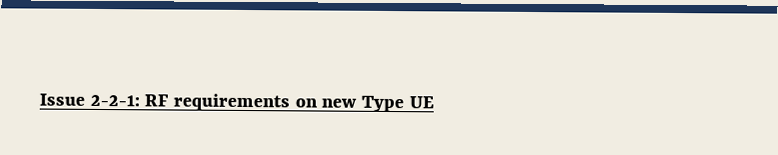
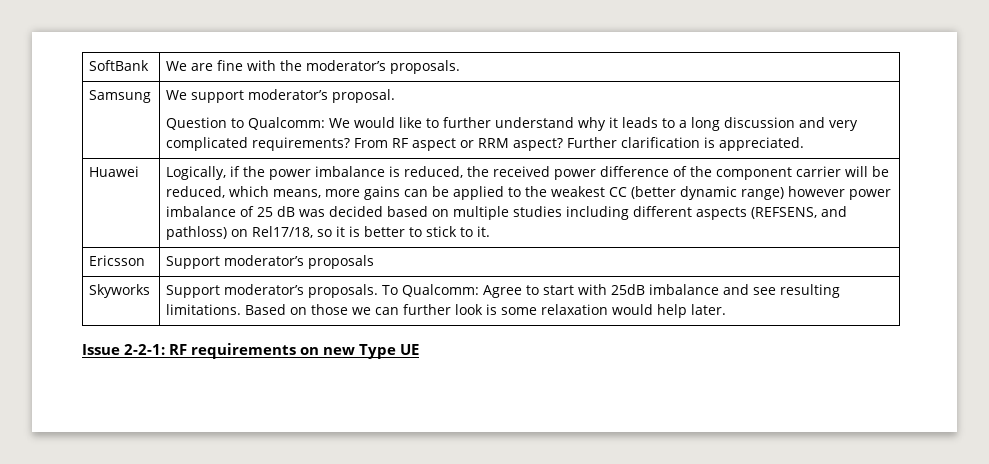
+ SoftBank | We are fine with the moderator’s proposals.
+ Samsung | We support moderator’s proposal.
+ Question to Qualcomm: We would like to further understand why it leads to a long discussion and very complicated requirements? From RF aspect or RRM aspect? Further clarification is appreciated.
+ Huawei | Logically, if the power imbalance is reduced, the received power difference of the component carrier will be reduced, which means, more gains can be applied to the weakest CC (better dynamic range) however power imbalance of 25 dB was decided based on multiple studies including different aspects (REFSENS, and pathloss) on Rel17/18, so it is better to stick to it.
+ Ericsson | Support moderator’s proposals
+ Skyworks | Support moderator’s proposals. To Qualcomm: Agree to start with 25dB imbalance and see resulting limitations. Based on those we can further look is some relaxation would help later.

